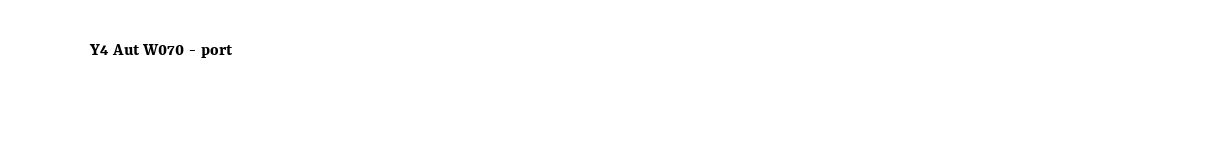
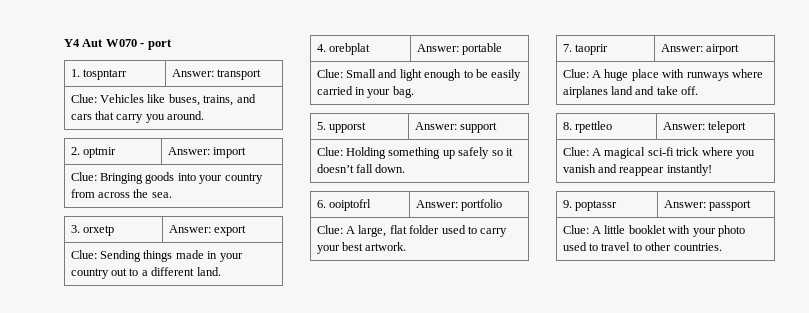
+ 1. tospntarr | Answer: transport
+ Clue: Vehicles like buses, trains, and cars that carry you around.
+ 2. optmir | Answer: import
+ Clue: Bringing goods into your country from across the sea.
+ 3. orxetp | Answer: export
+ Clue: Sending things made in your country out to a different land.
+ 4. orebplat | Answer: portable
+ Clue: Small and light enough to be easily carried in your bag.
+ 5. upporst | Answer: support
+ Clue: Holding something up safely so it doesn’t fall down.
+ 6. ooiptofrl | Answer: portfolio
+ Clue: A large, flat folder used to carry your best artwork.
+ 7. taoprir | Answer: airport
+ Clue: A huge place with runways where airplanes land and take off.
+ 8. rpettleo | Answer: teleport
+ Clue: A magical sci-fi trick where you vanish and reappear instantly!
+ 9. poptassr | Answer: passport
+ Clue: A little booklet with your photo used to travel to other countries.

